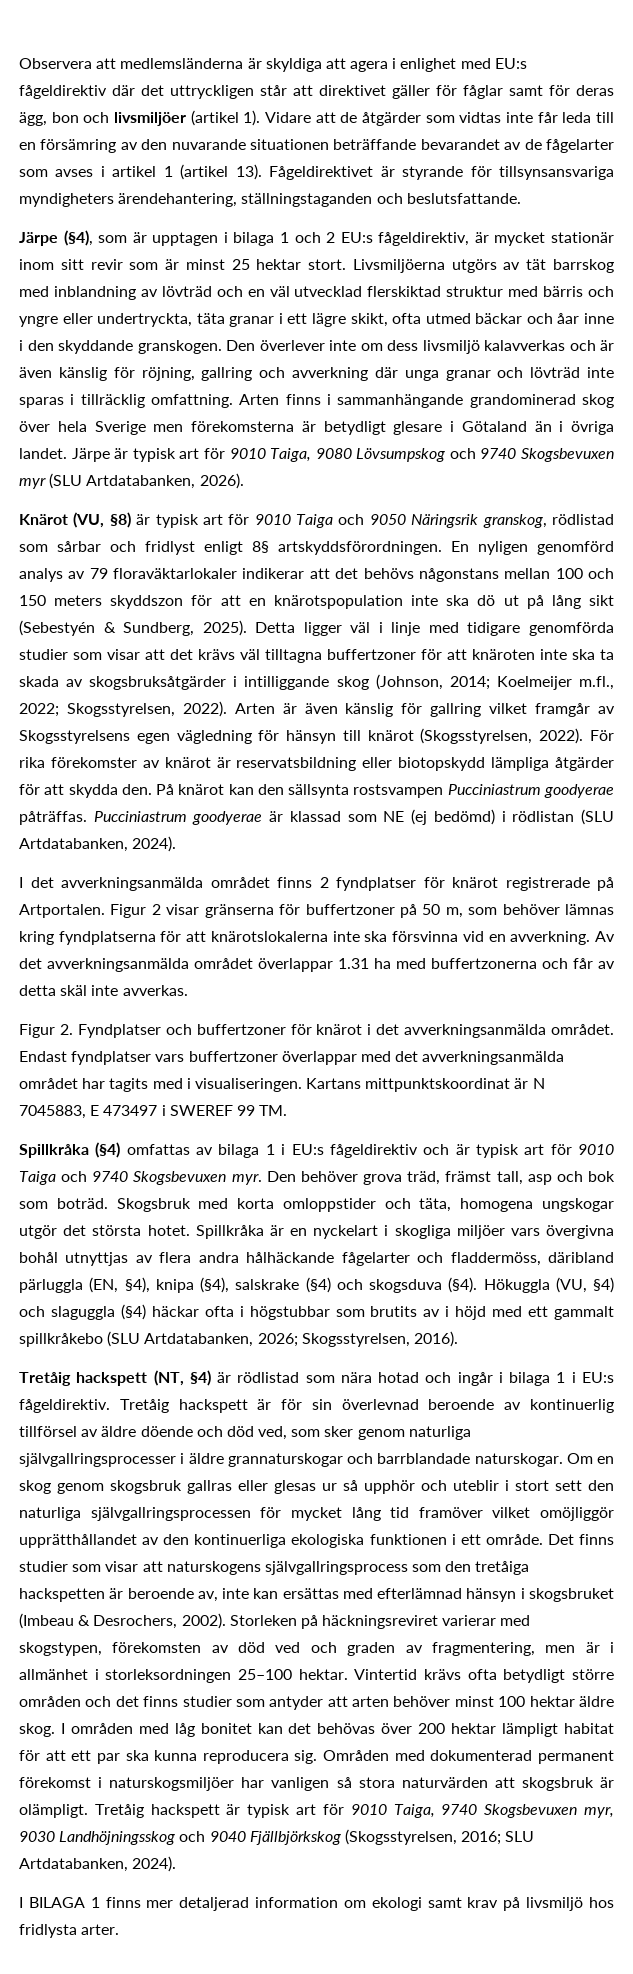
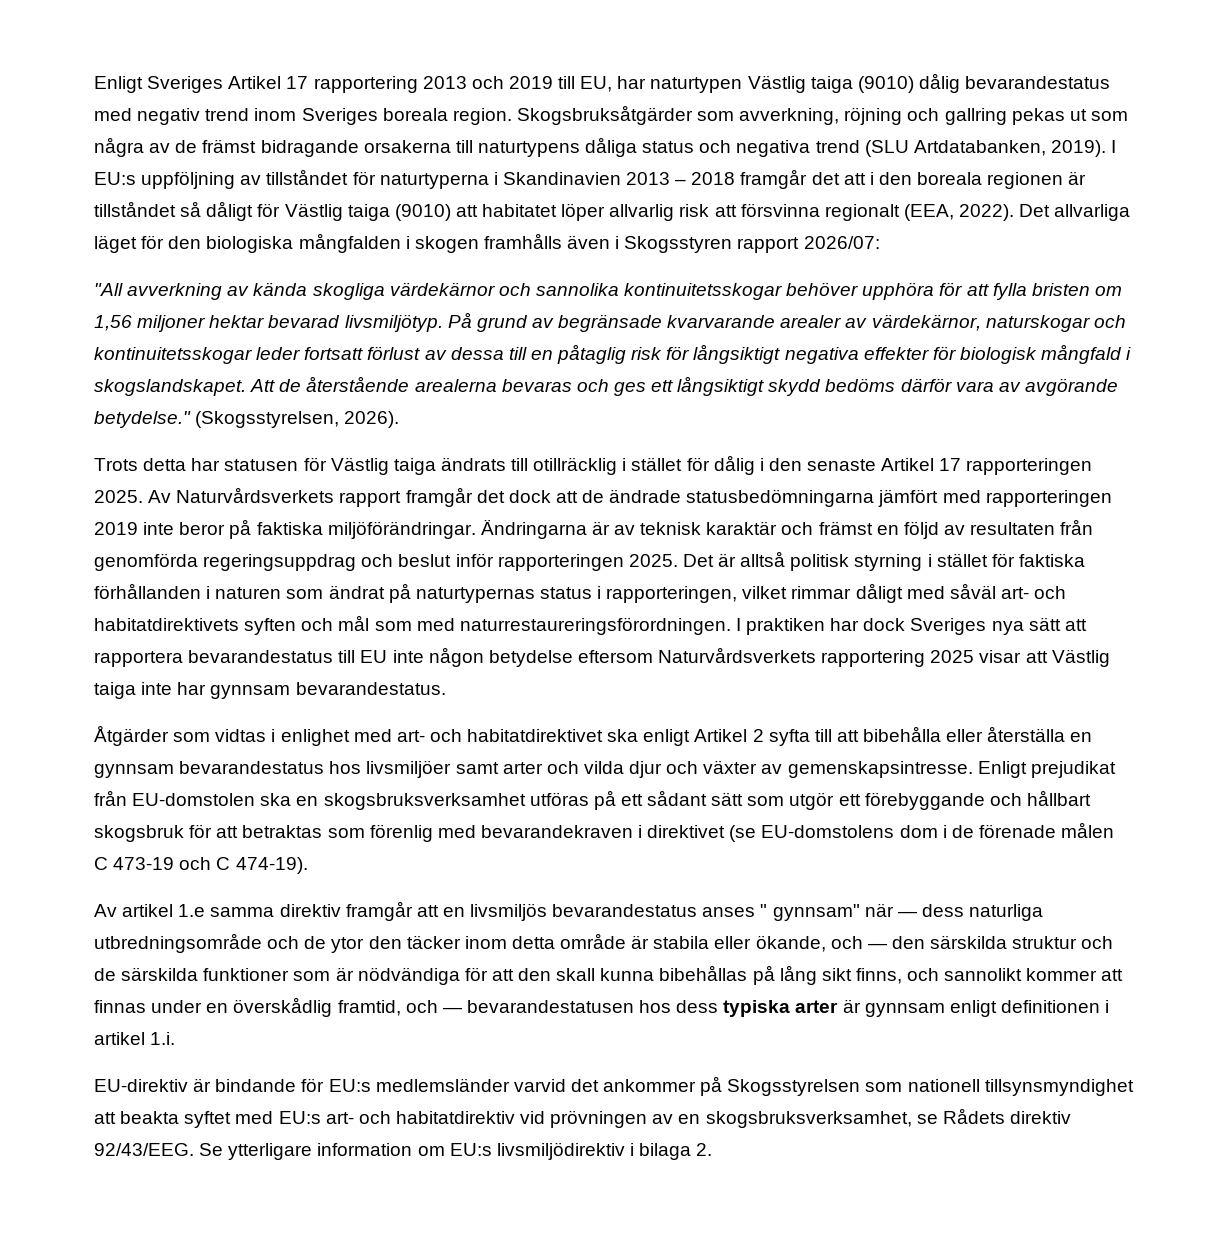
- Observera att medlemsländerna är skyldiga att agera i enlighet med EU:s fågeldirektiv där det uttryckligen står att direktivet gäller för fåglar samt för deras ägg, bon och livsmiljöer (artikel 1). Vidare att de åtgärder som vidtas inte får leda till en försämring av den nuvarande situationen beträffande bevarandet av de fågelarter som avses i artikel 1 (artikel 13). Fågeldirektivet är styrande för tillsynsansvariga myndigheters ärendehantering, ställningstaganden och beslutsfattande.
- Järpe (§4), som är upptagen i bilaga 1 och 2 EU:s fågeldirektiv, är mycket stationär inom sitt revir som är minst 25 hektar stort. Livsmiljöerna utgörs av tät barrskog med inblandning av lövträd och en väl utvecklad flerskiktad struktur med bärris och yngre eller undertryckta, täta granar i ett lägre skikt, ofta utmed bäckar och åar inne i den skyddande granskogen. Den överlever inte om dess livsmiljö kalavverkas och är även känslig för röjning, gallring och avverkning där unga granar och lövträd inte sparas i tillräcklig omfattning. Arten finns i sammanhängande grandominerad skog över hela Sverige men förekomsterna är betydligt glesare i Götaland än i övriga landet. Järpe är typisk art för 9010 Taiga, 9080 Lövsumpskog och 9740 Skogsbevuxen myr (SLU Artdatabanken, 2026).
- Knärot (VU, §8) är typisk art för 9010 Taiga och 9050 Näringsrik granskog, rödlistad som sårbar och fridlyst enligt 8§ artskyddsförordningen. En nyligen genomförd analys av 79 floraväktarlokaler indikerar att det behövs någonstans mellan 100 och 150 meters skyddszon för att en knärotspopulation inte ska dö ut på lång sikt (Sebestyén & Sundberg, 2025). Detta ligger väl i linje med tidigare genomförda studier som visar att det krävs väl tilltagna buffertzoner för att knäroten inte ska ta skada av skogsbruksåtgärder i intilliggande skog (Johnson, 2014; Koelmeijer m.fl., 2022; Skogsstyrelsen, 2022). Arten är även känslig för gallring vilket framgår av Skogsstyrelsens egen vägledning för hänsyn till knärot (Skogsstyrelsen, 2022). För rika förekomster av knärot är reservatsbildning eller biotopskydd lämpliga åtgärder för att skydda den. På knärot kan den sällsynta rostsvampen Pucciniastrum goodyerae påträffas. Pucciniastrum goodyerae är klassad som NE (ej bedömd) i rödlistan (SLU Artdatabanken, 2024).
- I det avverkningsanmälda området finns 2 fyndplatser för knärot registrerade på Artportalen. Figur 2 visar gränserna för buffertzoner på 50 m, som behöver lämnas kring fyndplatserna för att knärotslokalerna inte ska försvinna vid en avverkning. Av det avverkningsanmälda området överlappar 1.31 ha med buffertzonerna och får av detta skäl inte avverkas.
- Figur 2. Fyndplatser och buffertzoner för knärot i det avverkningsanmälda området. Endast fyndplatser vars buffertzoner överlappar med det avverkningsanmälda området har tagits med i visualiseringen. Kartans mittpunktskoordinat är N 7045883, E 473497 i SWEREF 99 TM.
- Spillkråka (§4) omfattas av bilaga 1 i EU:s fågeldirektiv och är typisk art för 9010 Taiga och 9740 Skogsbevuxen myr. Den behöver grova träd, främst tall, asp och bok som boträd. Skogsbruk med korta omloppstider och täta, homogena ungskogar utgör det största hotet. Spillkråka är en nyckelart i skogliga miljöer vars övergivna bohål utnyttjas av flera andra hålhäckande fågelarter och fladdermöss, däribland pärluggla (EN, §4), knipa (§4), salskrake (§4) och skogsduva (§4). Hökuggla (VU, §4) och slaguggla (§4) häckar ofta i högstubbar som brutits av i höjd med ett gammalt spillkråkebo (SLU Artdatabanken, 2026; Skogsstyrelsen, 2016).
- Tretåig hackspett (NT, §4) är rödlistad som nära hotad och ingår i bilaga 1 i EU:s fågeldirektiv. Tretåig hackspett är för sin överlevnad beroende av kontinuerlig tillförsel av äldre döende och död ved, som sker genom naturliga självgallringsprocesser i äldre grannaturskogar och barrblandade naturskogar. Om en skog genom skogsbruk gallras eller glesas ur så upphör och uteblir i stort sett den naturliga självgallringsprocessen för mycket lång tid framöver vilket omöjliggör upprätthållandet av den kontinuerliga ekologiska funktionen i ett område. Det finns studier som visar att naturskogens självgallringsprocess som den tretåiga hackspetten är beroende av, inte kan ersättas med efterlämnad hänsyn i skogsbruket (Imbeau & Desrochers, 2002). Storleken på häckningsreviret varierar med skogstypen, förekomsten av död ved och graden av fragmentering, men är i allmänhet i storleksordningen 25–100 hektar. Vintertid krävs ofta betydligt större områden och det finns studier som antyder att arten behöver minst 100 hektar äldre skog. I områden med låg bonitet kan det behövas över 200 hektar lämpligt habitat för att ett par ska kunna reproducera sig. Områden med dokumenterad permanent förekomst i naturskogsmiljöer har vanligen så stora naturvärden att skogsbruk är olämpligt. Tretåig hackspett är typisk art för 9010 Taiga, 9740 Skogsbevuxen myr, 9030 Landhöjningsskog och 9040 Fjällbjörkskog (Skogsstyrelsen, 2016; SLU Artdatabanken, 2024).
- I BILAGA 1 finns mer detaljerad information om ekologi samt krav på livsmiljö hos fridlysta arter.
+ Enligt Sveriges Artikel 17 rapportering 2013 och 2019 till EU, har naturtypen Västlig taiga (9010) dålig bevarandestatus med negativ trend inom Sveriges boreala region. Skogsbruksåtgärder som avverkning, röjning och gallring pekas ut som några av de främst bidragande orsakerna till naturtypens dåliga status och negativa trend (SLU Artdatabanken, 2019). I EU:s uppföljning av tillståndet för naturtyperna i Skandinavien 2013 – 2018 framgår det att i den boreala regionen är tillståndet så dåligt för Västlig taiga (9010) att habitatet löper allvarlig risk att försvinna regionalt (EEA, 2022). Det allvarliga läget för den biologiska mångfalden i skogen framhålls även i Skogsstyren rapport 2026/07:
+ "All avverkning av kända skogliga värdekärnor och sannolika kontinuitetsskogar behöver upphöra för att fylla bristen om 1,56 miljoner hektar bevarad livsmiljötyp. På grund av begränsade kvarvarande arealer av värdekärnor, naturskogar och kontinuitetsskogar leder fortsatt förlust av dessa till en påtaglig risk för långsiktigt negativa effekter för biologisk mångfald i skogslandskapet. Att de återstående arealerna bevaras och ges ett långsiktigt skydd bedöms därför vara av avgörande betydelse." (Skogsstyrelsen, 2026).
+ Trots detta har statusen för Västlig taiga ändrats till otillräcklig i stället för dålig i den senaste Artikel 17 rapporteringen 2025. Av Naturvårdsverkets rapport framgår det dock att de ändrade statusbedömningarna jämfört med rapporteringen 2019 inte beror på faktiska miljöförändringar. Ändringarna är av teknisk karaktär och främst en följd av resultaten från genomförda regeringsuppdrag och beslut inför rapporteringen 2025. Det är alltså politisk styrning i stället för faktiska förhållanden i naturen som ändrat på naturtypernas status i rapporteringen, vilket rimmar dåligt med såväl art- och habitatdirektivets syften och mål som med naturrestaureringsförordningen. I praktiken har dock Sveriges nya sätt att rapportera bevarandestatus till EU inte någon betydelse eftersom Naturvårdsverkets rapportering 2025 visar att Västlig taiga inte har gynnsam bevarandestatus.
+ Åtgärder som vidtas i enlighet med art- och habitatdirektivet ska enligt Artikel 2 syfta till att bibehålla eller återställa en gynnsam bevarandestatus hos livsmiljöer samt arter och vilda djur och växter av gemenskapsintresse. Enligt prejudikat från EU-domstolen ska en skogsbruksverksamhet utföras på ett sådant sätt som utgör ett förebyggande och hållbart skogsbruk för att betraktas som förenlig med bevarandekraven i direktivet (se EU-domstolens dom i de förenade målen C 473-19 och C 474-19).
+ Av artikel 1.e samma direktiv framgår att en livsmiljös bevarandestatus anses " gynnsam" när — dess naturliga utbredningsområde och de ytor den täcker inom detta område är stabila eller ökande, och — den särskilda struktur och de särskilda funktioner som är nödvändiga för att den skall kunna bibehållas på lång sikt finns, och sannolikt kommer att finnas under en överskådlig framtid, och — bevarandestatusen hos dess typiska arter är gynnsam enligt definitionen i artikel 1.i.
+ EU-direktiv är bindande för EU:s medlemsländer varvid det ankommer på Skogsstyrelsen som nationell tillsynsmyndighet att beakta syftet med EU:s art- och habitatdirektiv vid prövningen av en skogsbruksverksamhet, se Rådets direktiv 92/43/EEG. Se ytterligare information om EU:s livsmiljödirektiv i bilaga 2.

